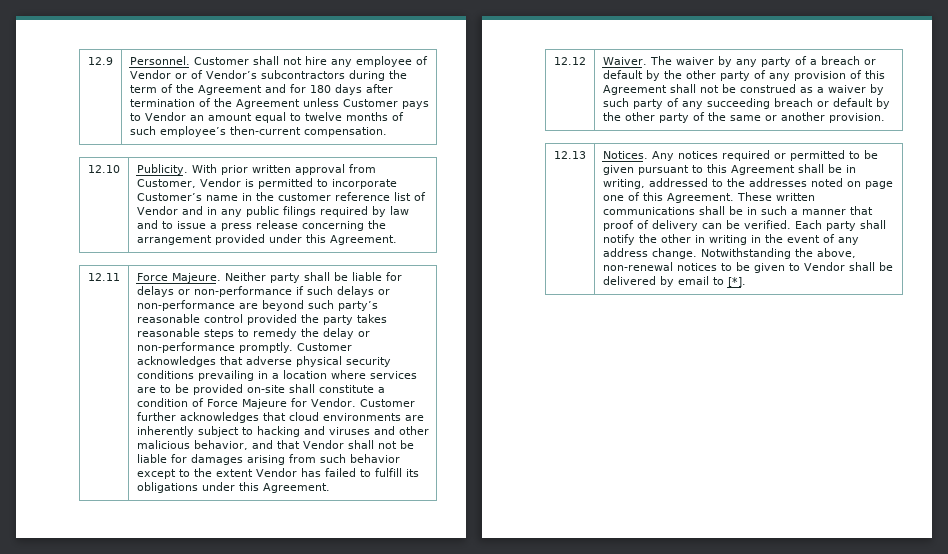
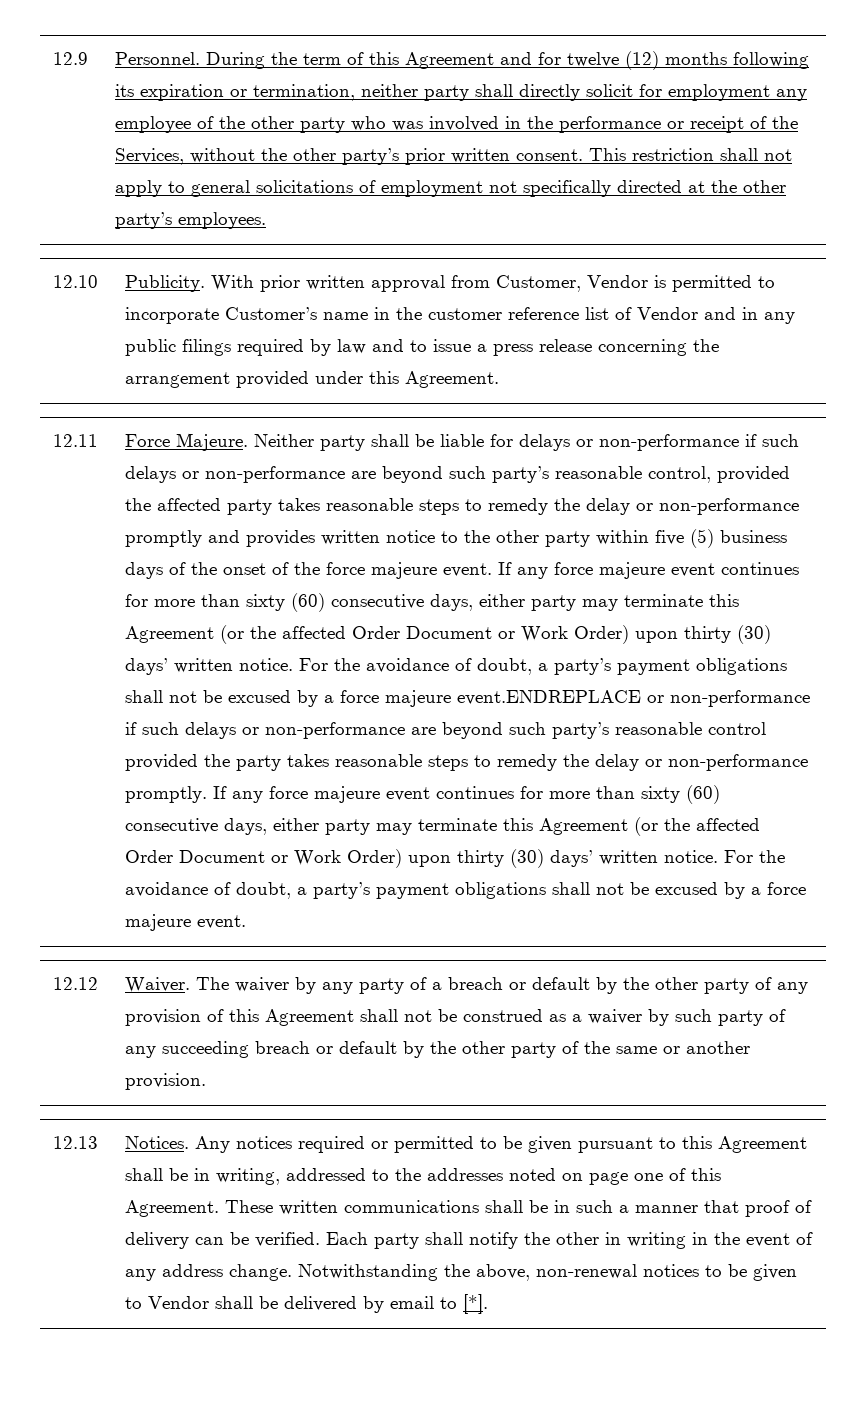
- Customer shall not hire any employee of Vendor or of Vendor’s subcontractors during the term of the Agreement and for 180 days after termination of the Agreement unless Customer pays to Vendor an amount equal to twelve months of such employee’s then-current compensation.
+ During the term of this Agreement and for twelve (12) months following its expiration or termination, neither party shall directly solicit for employment any employee of the other party who was involved in the performance or receipt of the Services, without the other party’s prior written consent. This restriction shall not apply to general solicitations of employment not specifically directed at the other party’s employees.
- Neither party shall be liable for delays or non-performance if such delays or non-performance are beyond such party’s reasonable control provided the party takes reasonable steps to remedy the delay or non-performance promptly.
+ Neither party shall be liable for delays or non-performance if such delays or non-performance are beyond such party’s reasonable control, provided the affected party takes reasonable steps to remedy the delay or non-performance promptly and provides written notice to the other party within five (5) business days of the onset of the force majeure event. If any force majeure event continues for more than sixty (60) consecutive days, either party may terminate this Agreement (or the affected Order Document or Work Order) upon thirty (30) days’ written notice. For the avoidance of doubt, a party’s payment obligations shall not be excused by a force majeure event.ENDREPLACE or non-performance if such delays or non-performance are beyond such party’s reasonable control provided the party takes reasonable steps to remedy the delay or non-performance promptly.
- Customer acknowledges that adverse physical security conditions prevailing in a location where services are to be provided on-site shall constitute a condition of Force Majeure for Vendor. Customer further acknowledges that cloud environments are inherently subject to hacking and viruses and other malicious behavior, and that Vendor shall not be liable for damages arising from such behavior except to the extent Vendor has failed to fulfill its obligations under this Agreement.
+ If any force majeure event continues for more than sixty (60) consecutive days, either party may terminate this Agreement (or the affected Order Document or Work Order) upon thirty (30) days’ written notice. For the avoidance of doubt, a party’s payment obligations shall not be excused by a force majeure event.

